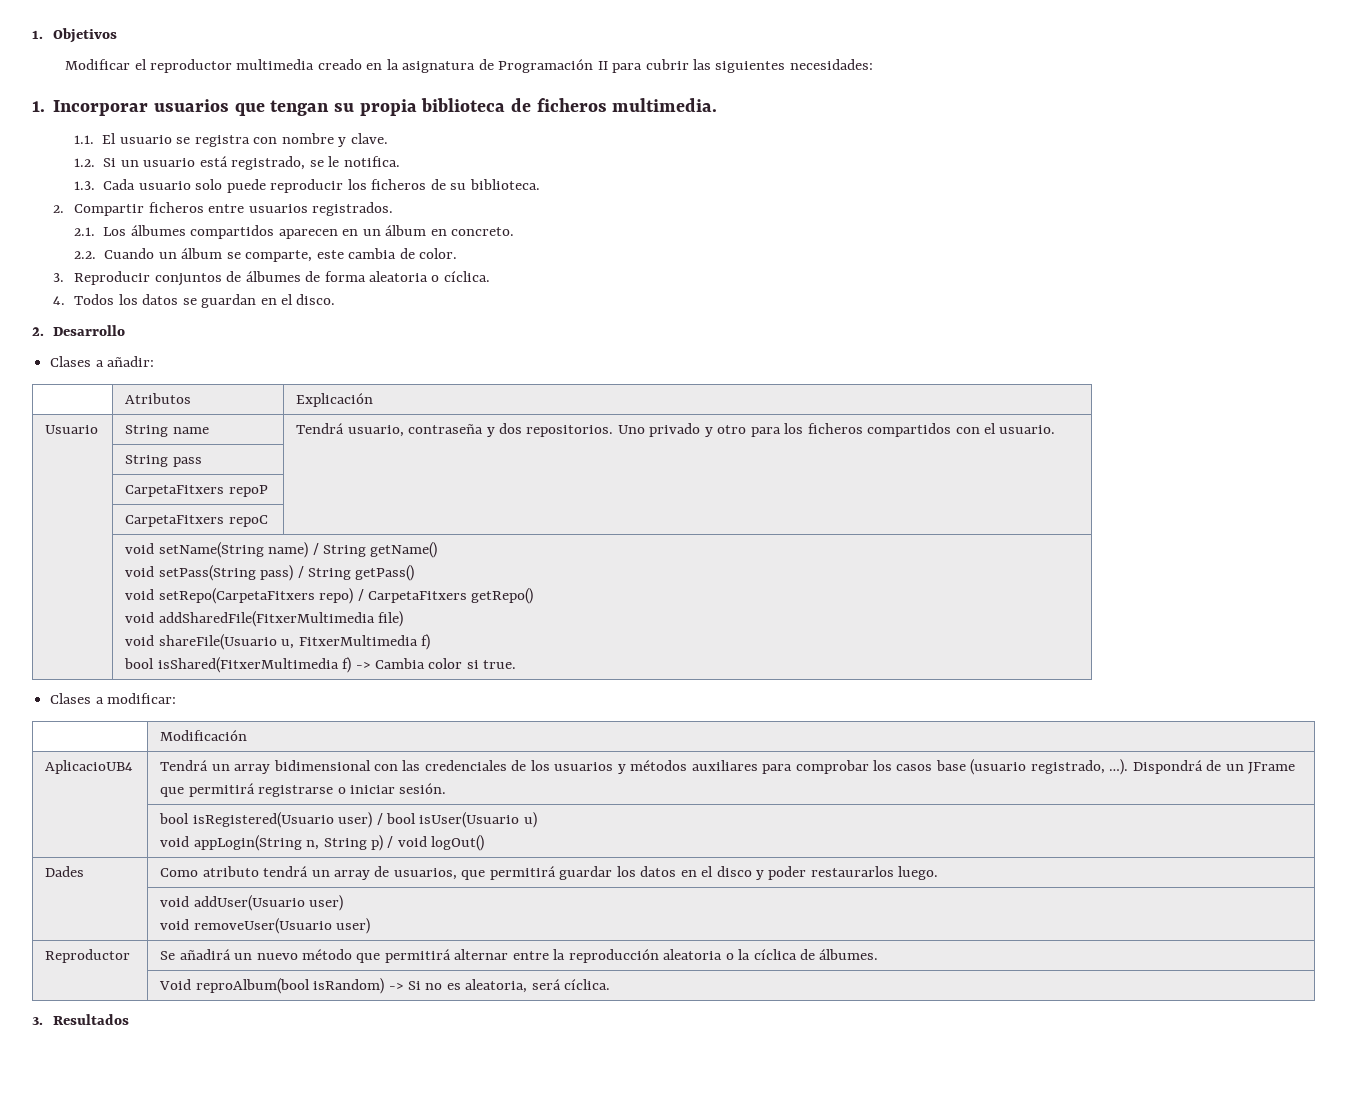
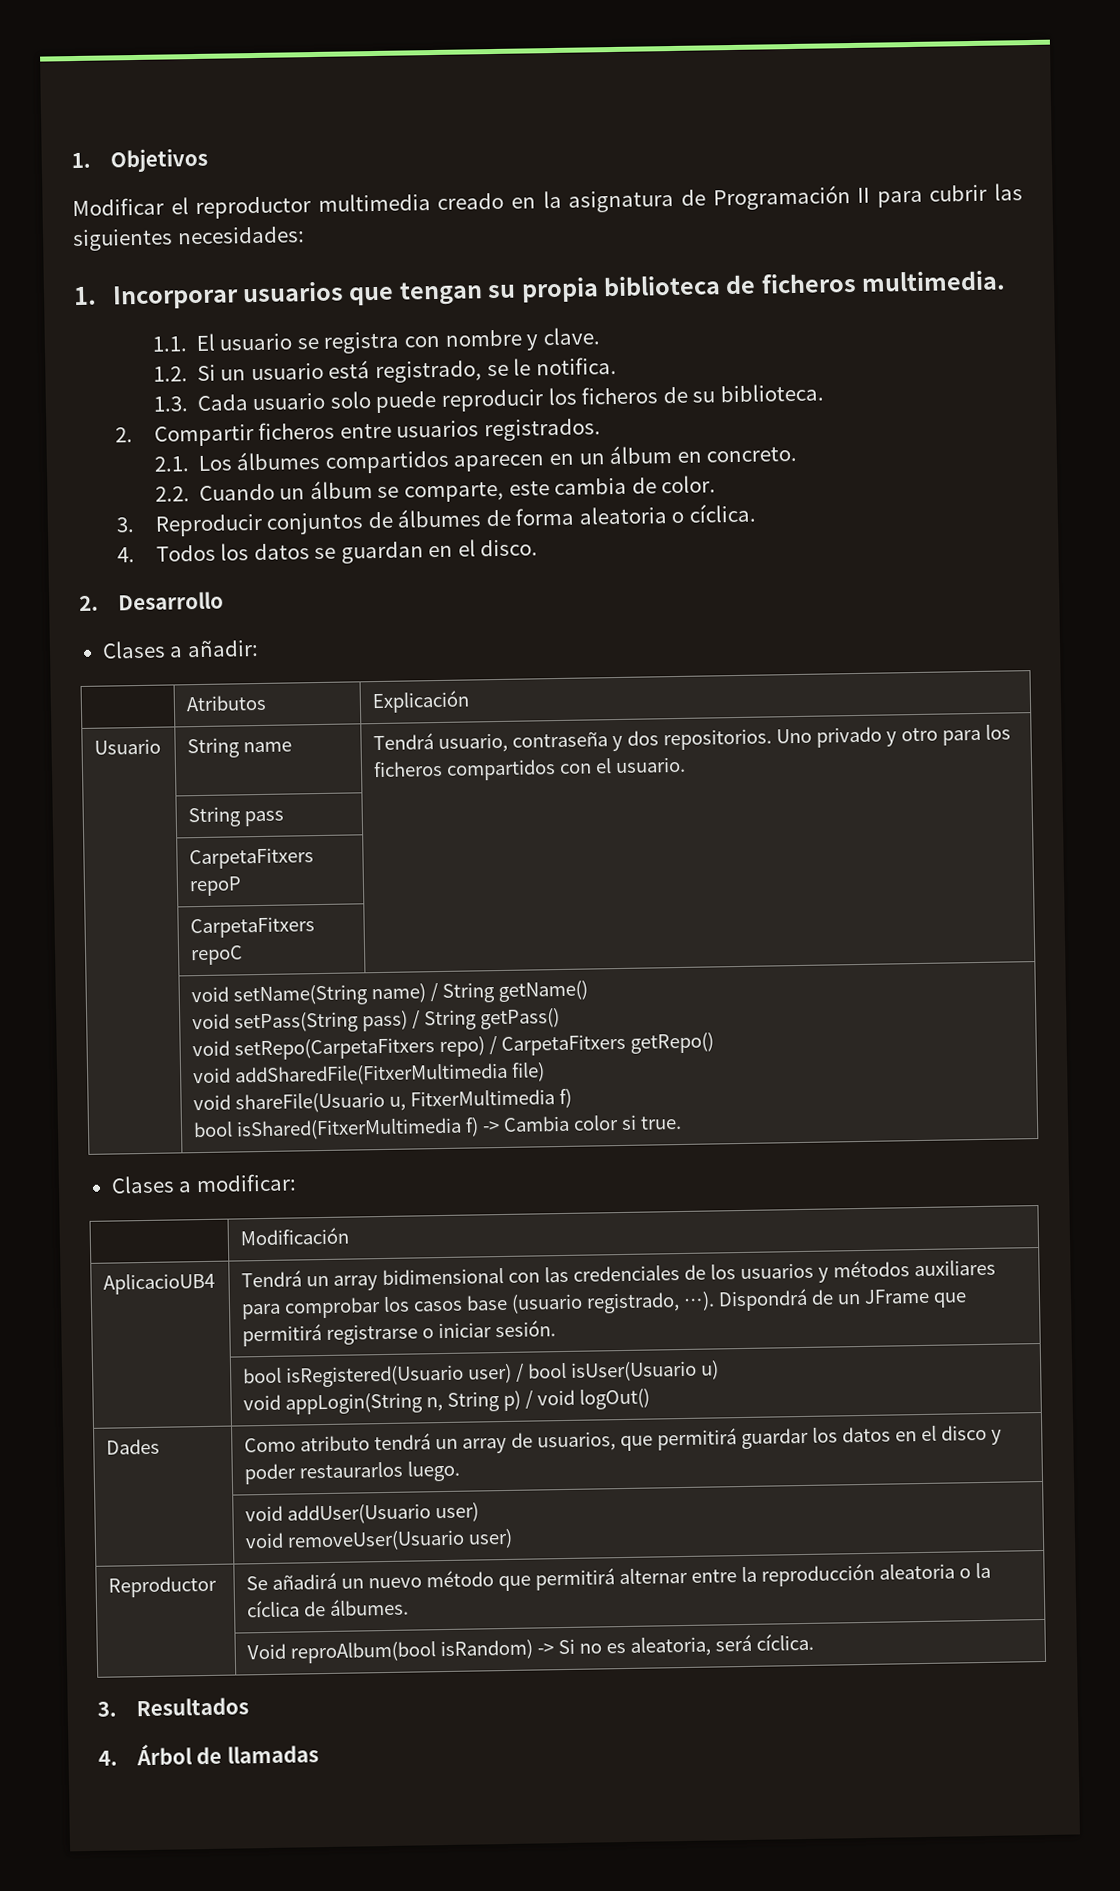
+ 4. Árbol de llamadas

